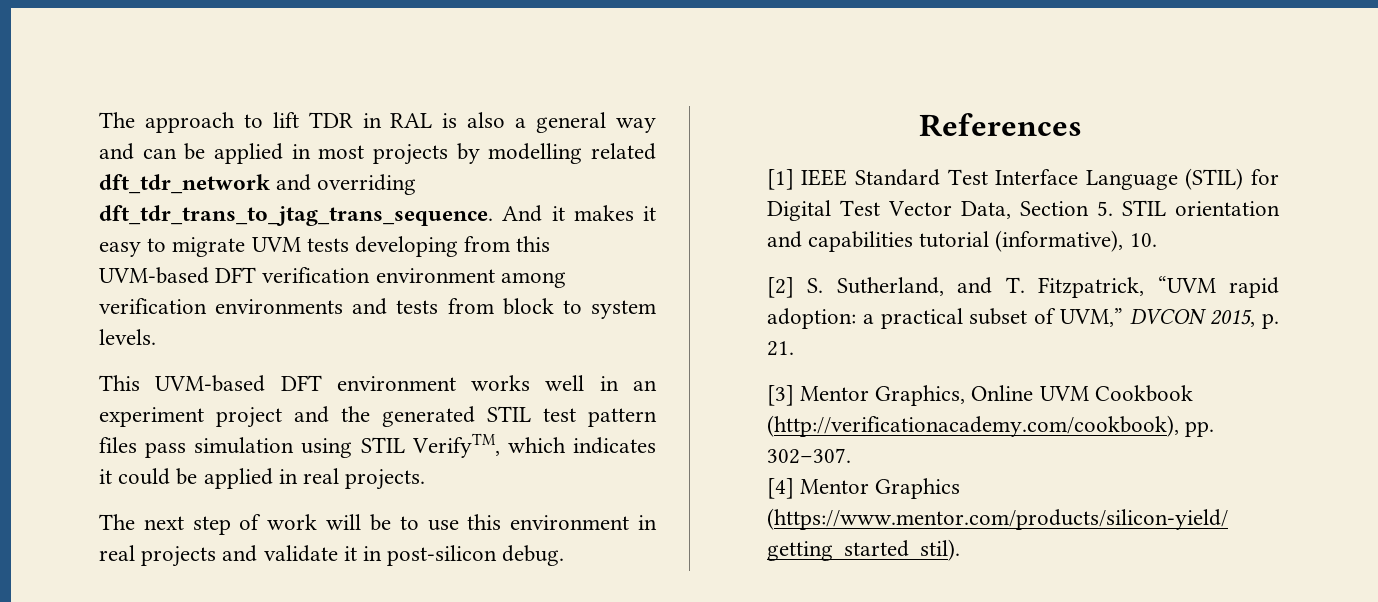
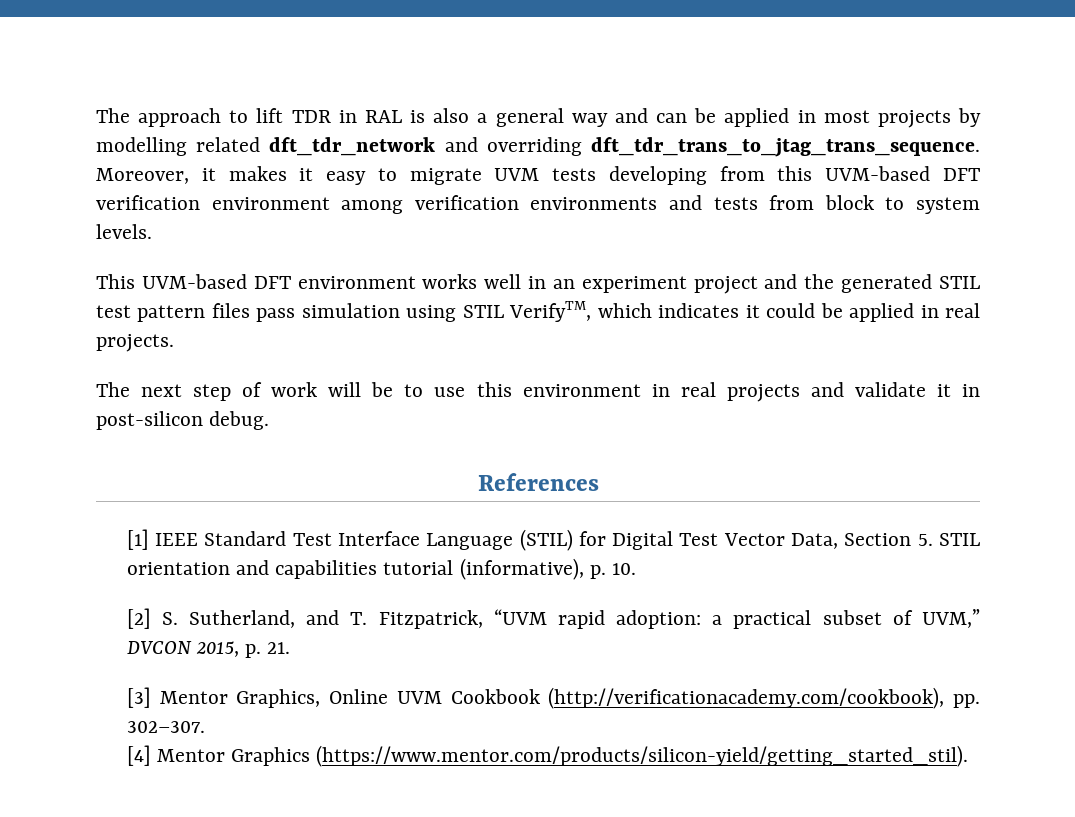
- And it makes it easy to migrate UVM tests developing from this UVM-based DFT verification environment among verification environments and tests from block to system levels.
+ Moreover, it makes it easy to migrate UVM tests developing from this UVM-based DFT verification environment among verification environments and tests from block to system levels.
- [1] IEEE Standard Test Interface Language (STIL) for Digital Test Vector Data, Section 5. STIL orientation and capabilities tutorial (informative), 10.
+ [1] IEEE Standard Test Interface Language (STIL) for Digital Test Vector Data, Section 5. STIL orientation and capabilities tutorial (informative), p. 10.

